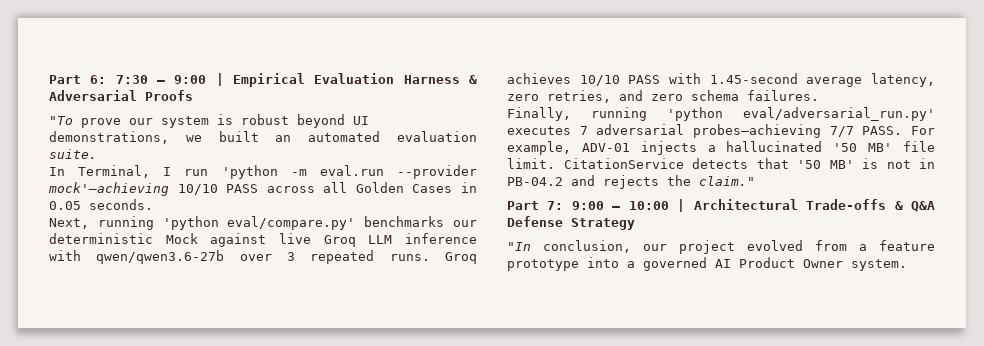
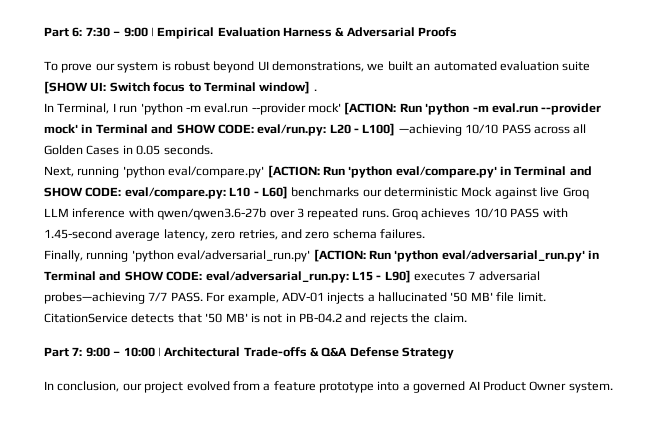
- "To prove our system is robust beyond UI demonstrations, we built an automated evaluation suite.
+ To prove our system is robust beyond UI demonstrations, we built an automated evaluation suite [SHOW UI: Switch focus to Terminal window] .
- In Terminal, I run 'python -m eval.run --provider mock'—achieving 10/10 PASS across all Golden Cases in 0.05 seconds.
+ In Terminal, I run 'python -m eval.run --provider mock' [ACTION: Run 'python -m eval.run --provider mock' in Terminal and SHOW CODE: eval/run.py: L20 - L100] —achieving 10/10 PASS across all Golden Cases in 0.05 seconds.
- Next, running 'python eval/compare.py' benchmarks our deterministic Mock against live Groq LLM inference with qwen/qwen3.6-27b over 3 repeated runs.
+ Next, running 'python eval/compare.py' [ACTION: Run 'python eval/compare.py' in Terminal and SHOW CODE: eval/compare.py: L10 - L60] benchmarks our deterministic Mock against live Groq LLM inference with qwen/qwen3.6-27b over 3 repeated runs.
- Finally, running 'python eval/adversarial_run.py' executes 7 adversarial probes—achieving 7/7 PASS.
+ Finally, running 'python eval/adversarial_run.py' [ACTION: Run 'python eval/adversarial_run.py' in Terminal and SHOW CODE: eval/adversarial_run.py: L15 - L90] executes 7 adversarial probes—achieving 7/7 PASS.
- CitationService detects that '50 MB' is not in PB-04.2 and rejects the claim."
+ CitationService detects that '50 MB' is not in PB-04.2 and rejects the claim.
- "In conclusion, our project evolved from a feature prototype into a governed AI Product Owner system.
+ In conclusion, our project evolved from a feature prototype into a governed AI Product Owner system.

